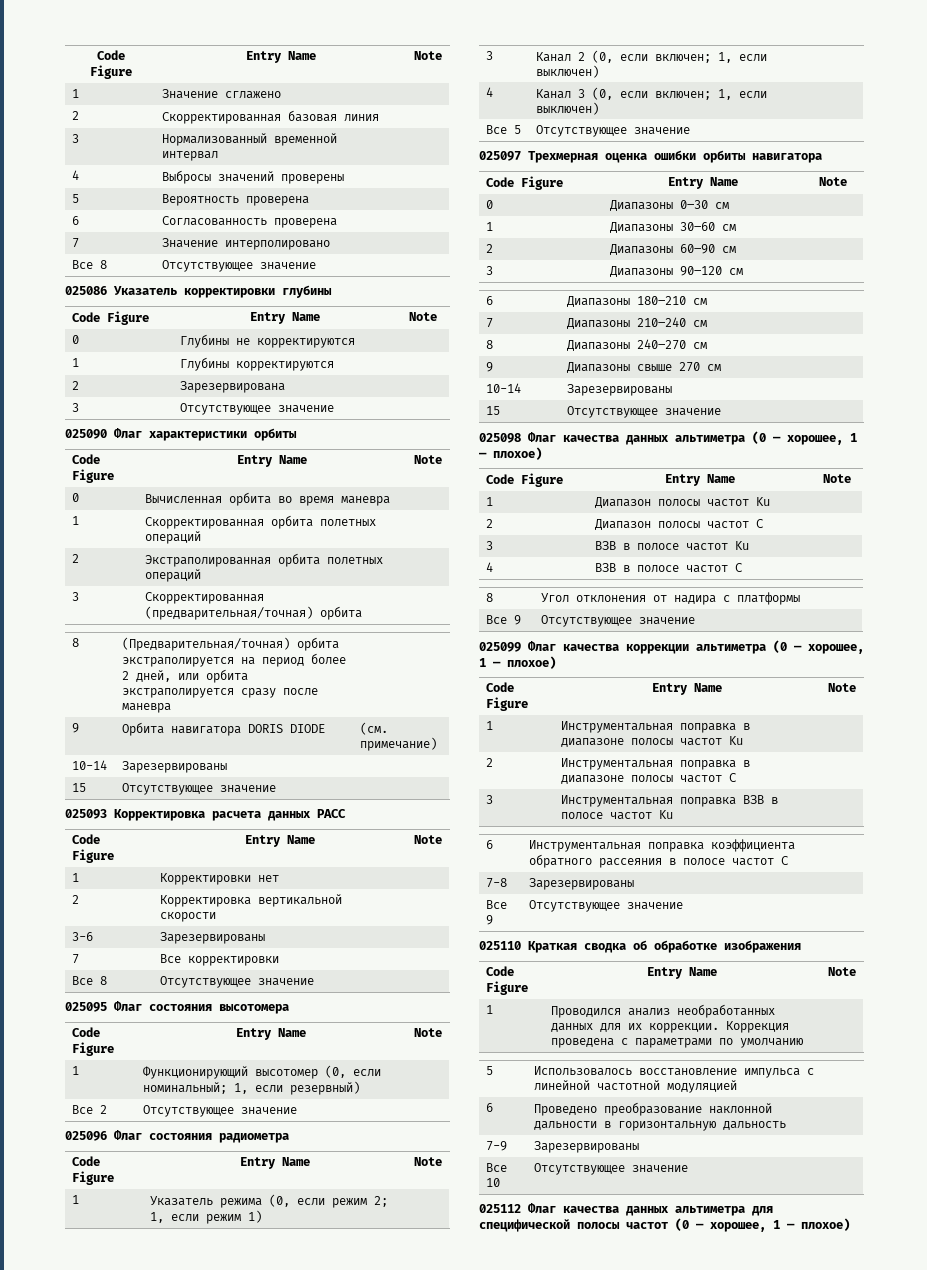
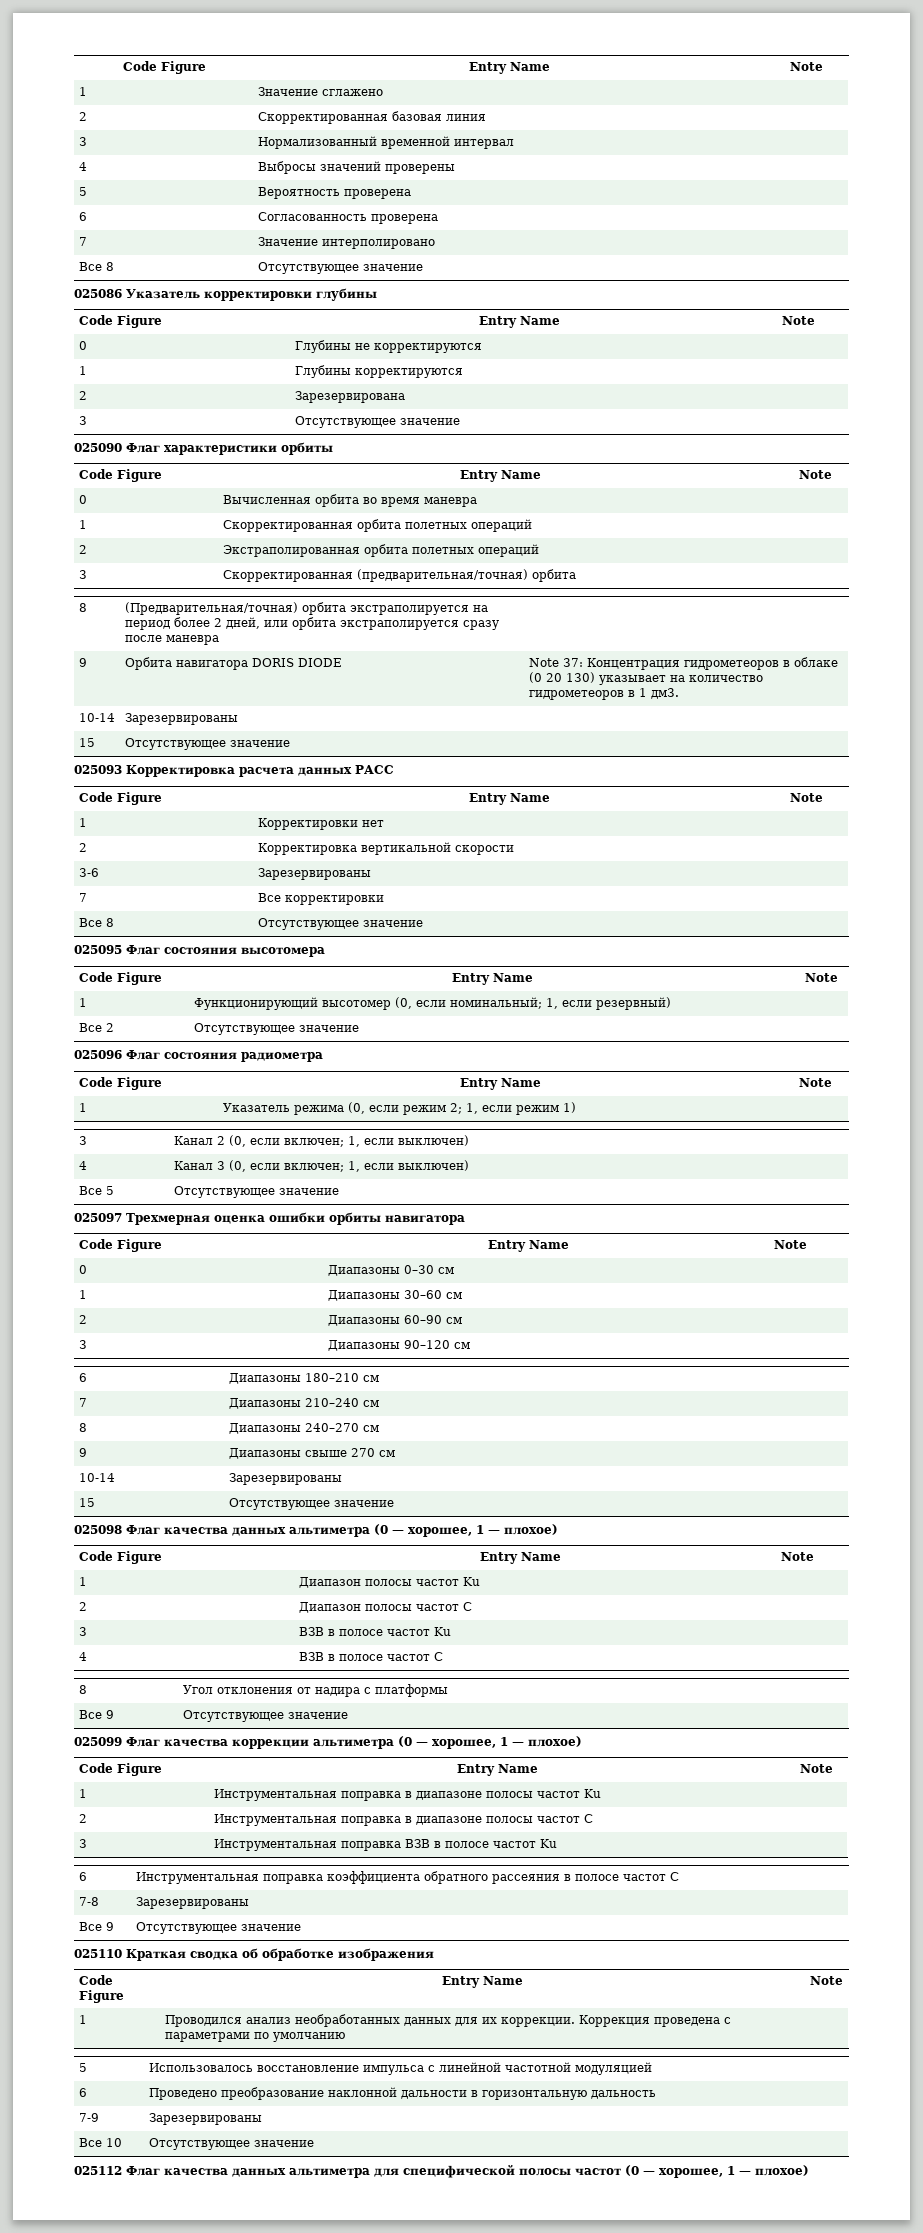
- 9 | Орбита навигатора DORIS DIODE | (см. примечание)
+ 9 | Орбита навигатора DORIS DIODE | Note 37: Концентрация гидрометеоров в облаке (0 20 130) указывает на количество гидрометеоров в 1 дм3.

